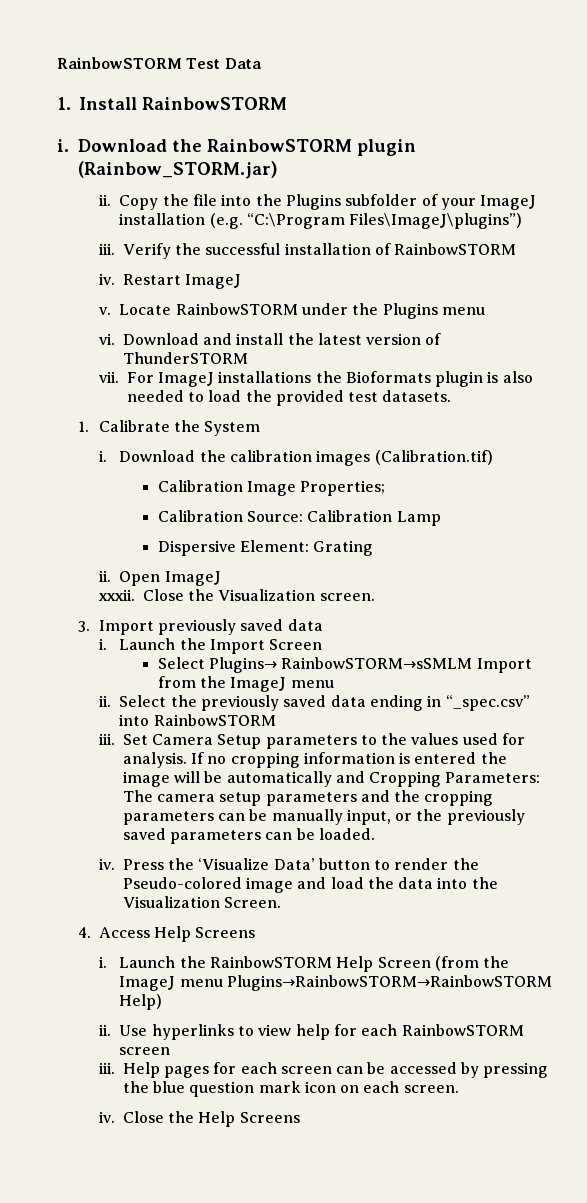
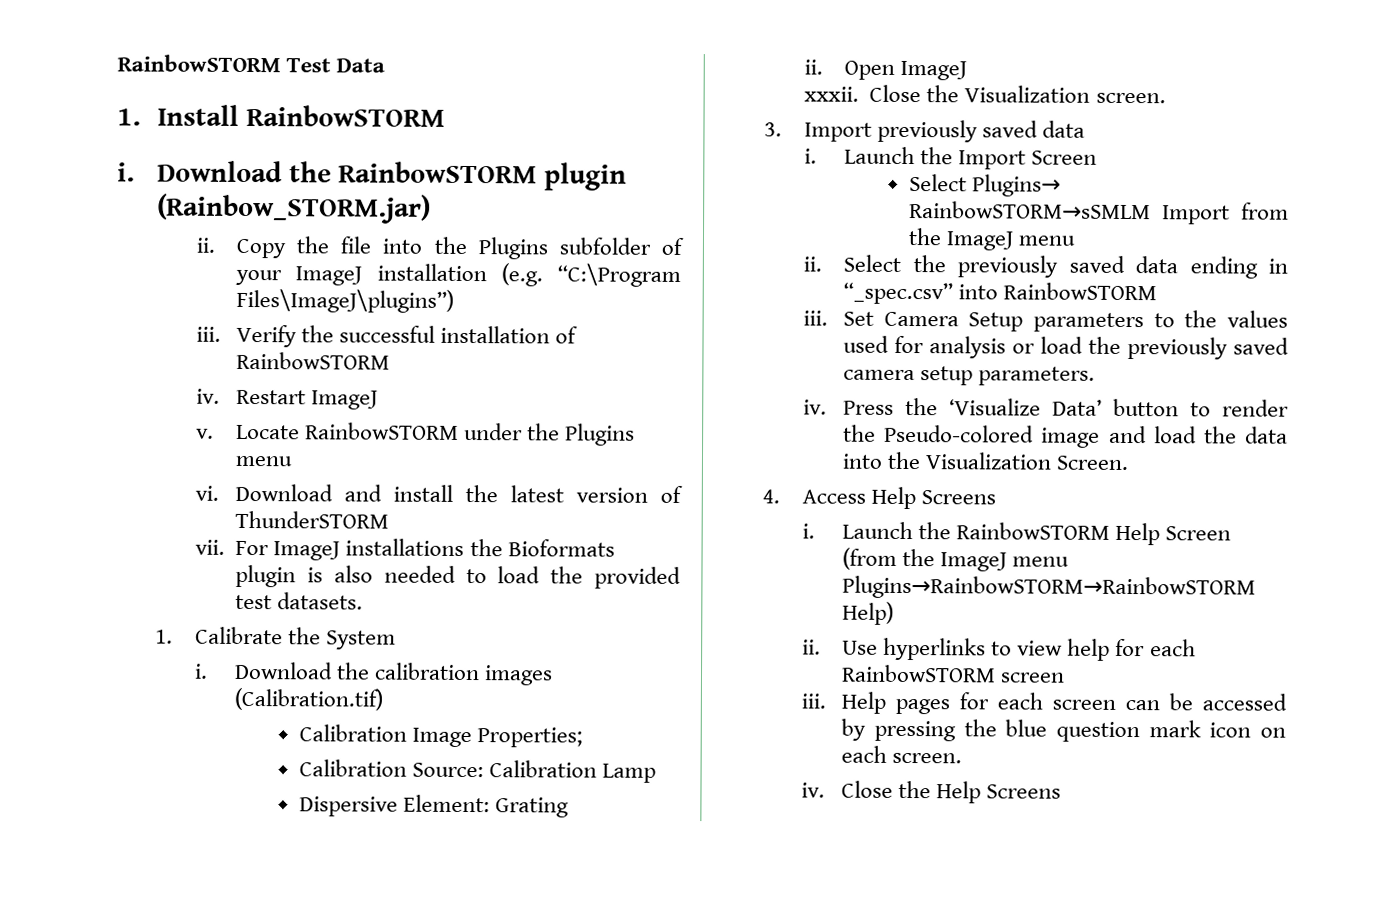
- Set Camera Setup parameters to the values used for analysis. If no cropping information is entered the image will be automatically and Cropping Parameters: The camera setup parameters and the cropping parameters can be manually input, or the previously saved parameters can be loaded.
+ Set Camera Setup parameters to the values used for analysis or load the previously saved camera setup parameters.

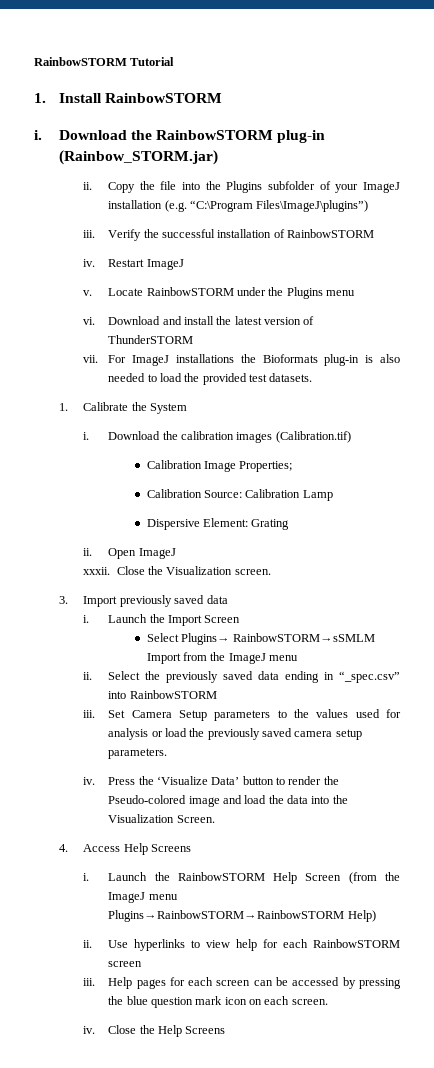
- RainbowSTORM Test Data
+ RainbowSTORM Tutorial
- Download the RainbowSTORM plugin (Rainbow_STORM.jar)
+ Download the RainbowSTORM plug-in (Rainbow_STORM.jar)
- For ImageJ installations the Bioformats plugin is also needed to load the provided test datasets.
+ For ImageJ installations the Bioformats plug-in is also needed to load the provided test datasets.

